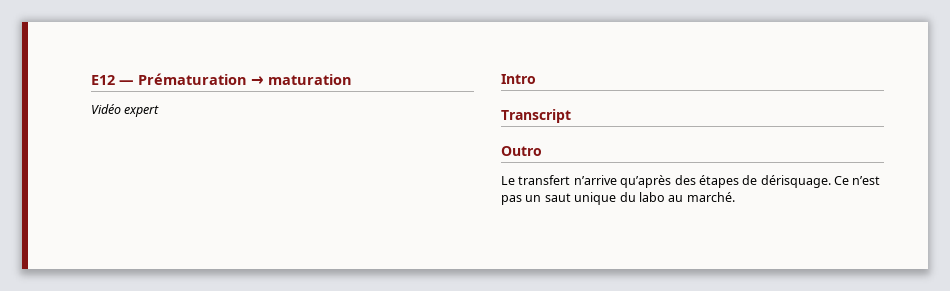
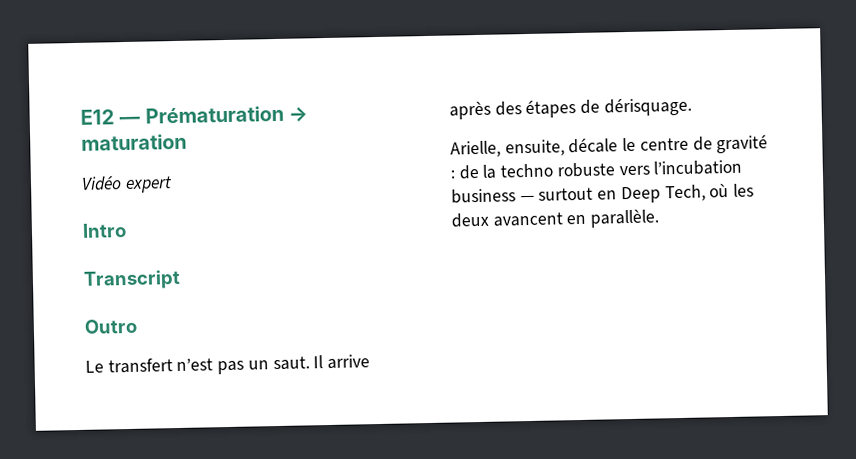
- Le transfert n’arrive qu’après des étapes de dérisquage. Ce n’est pas un saut unique du labo au marché.
+ Le transfert n’est pas un saut. Il arrive après des étapes de dérisquage.
+ Arielle, ensuite, décale le centre de gravité : de la techno robuste vers l’incubation business — surtout en Deep Tech, où les deux avancent en parallèle.

